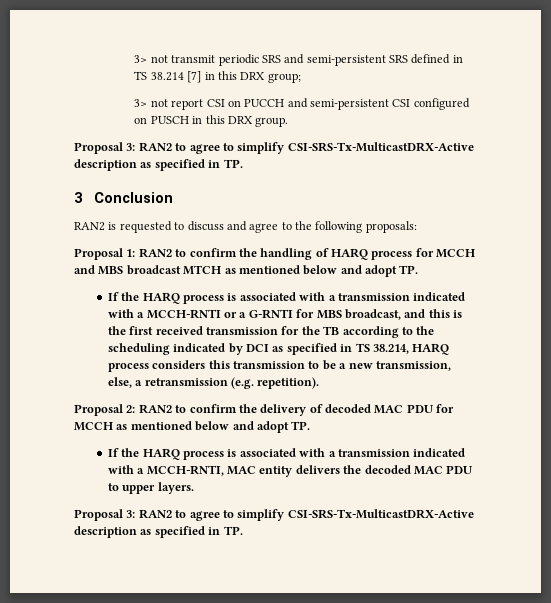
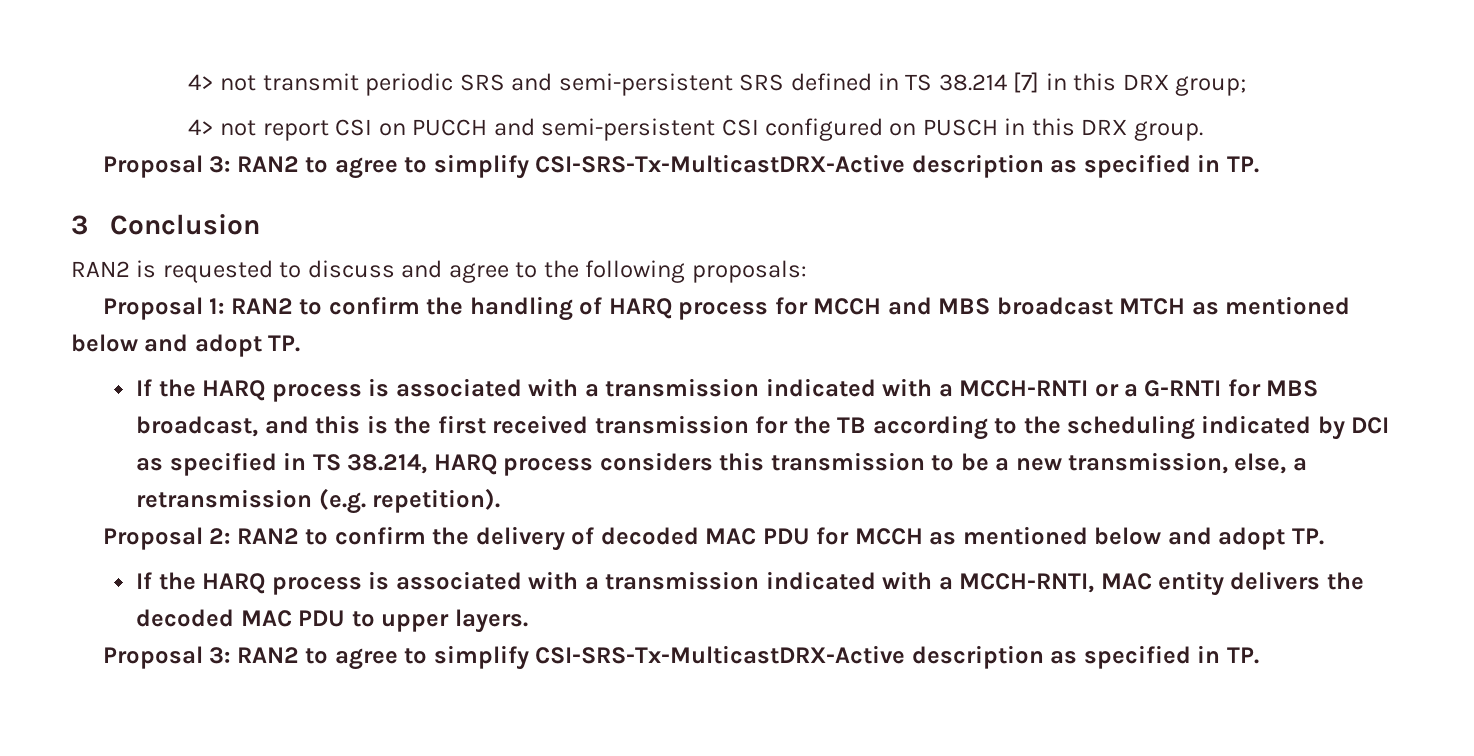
- 3> not transmit periodic SRS and semi-persistent SRS defined in TS 38.214 [7] in this DRX group;
+ 4> not transmit periodic SRS and semi-persistent SRS defined in TS 38.214 [7] in this DRX group;
- 3> not report CSI on PUCCH and semi-persistent CSI configured on PUSCH in this DRX group.
+ 4> not report CSI on PUCCH and semi-persistent CSI configured on PUSCH in this DRX group.

